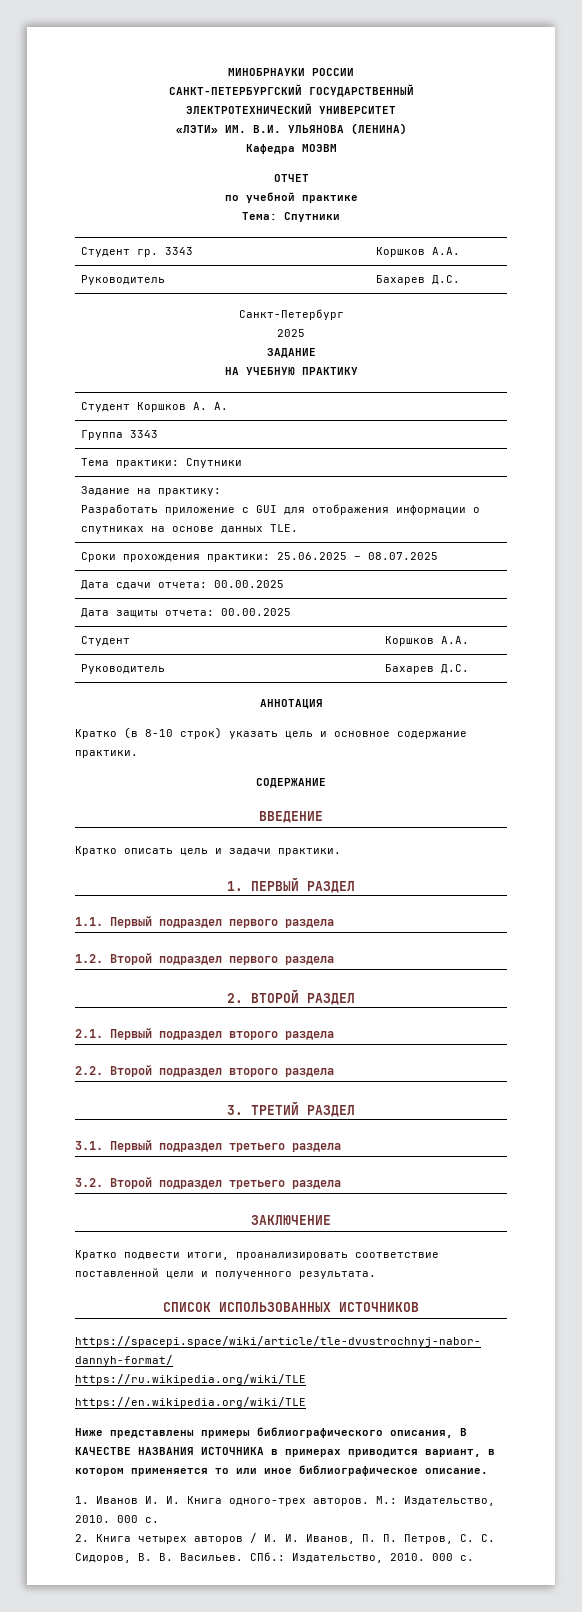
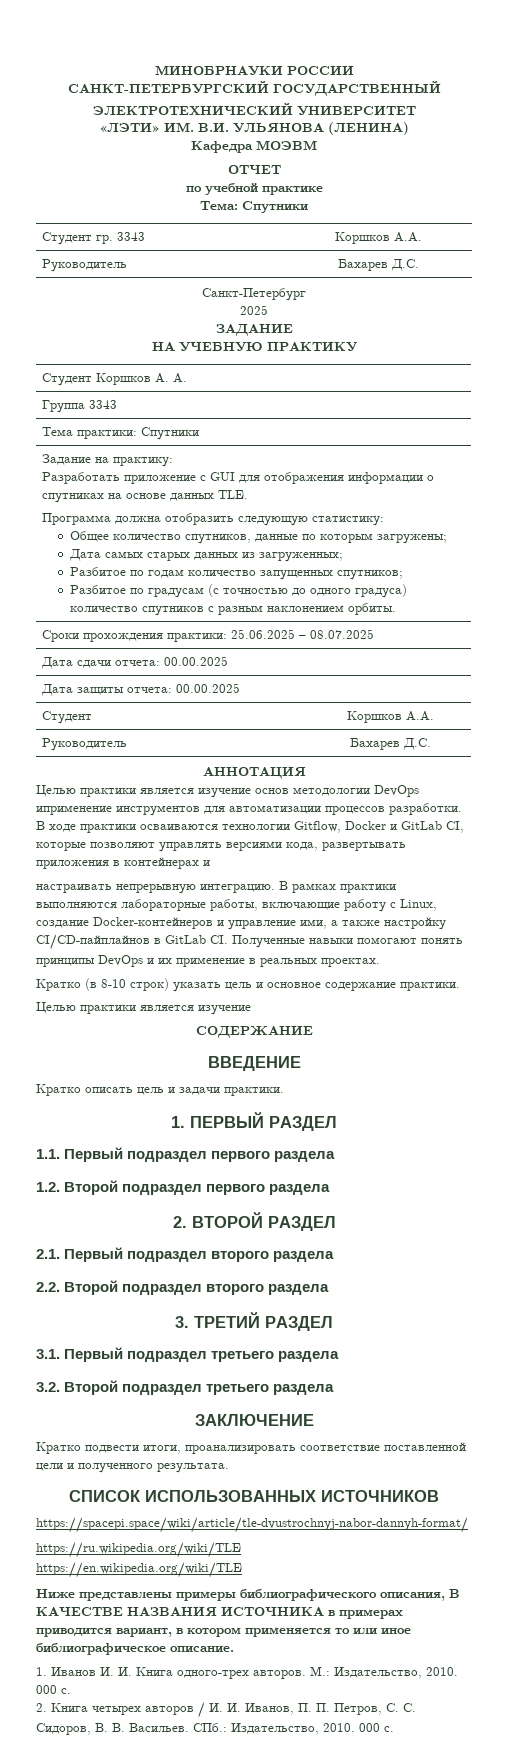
+ Программа должна отобразить следующую статистику:
+ Общее количество спутников, данные по которым загружены;
+ Дата самых старых данных из загруженных;
+ Разбитое по годам количество запущенных спутников;
+ Разбитое по градусам (с точностью до одного градуса) количество спутников с разным наклонением орбиты.
+ Целью практики является изучение основ методологии DevOps иприменение инструментов для автоматизации процессов разработки. В ходе практики осваиваются технологии Gitflow, Docker и GitLab CI, которые позволяют управлять версиями кода, развертывать приложения в контейнерах и
+ настраивать непрерывную интеграцию. В рамках практики выполняются лабораторные работы, включающие работу с Linux, создание Docker-контейнеров и управление ими, а также настройку CI/CD-пайплайнов в GitLab CI. Полученные навыки помогают понять принципы DevOps и их применение в реальных проектах.
  Кратко (в 8-10 строк) указать цель и основное содержание практики.
+ Целью практики является изучение

